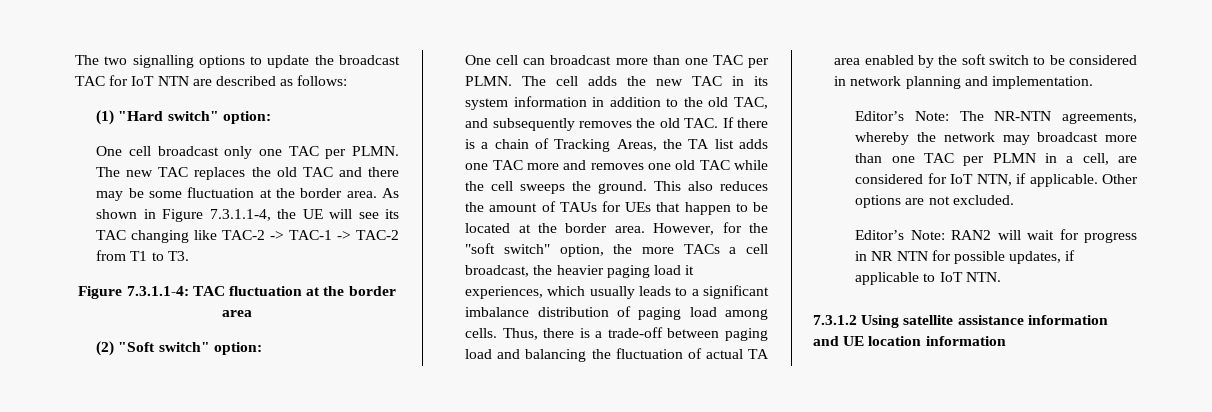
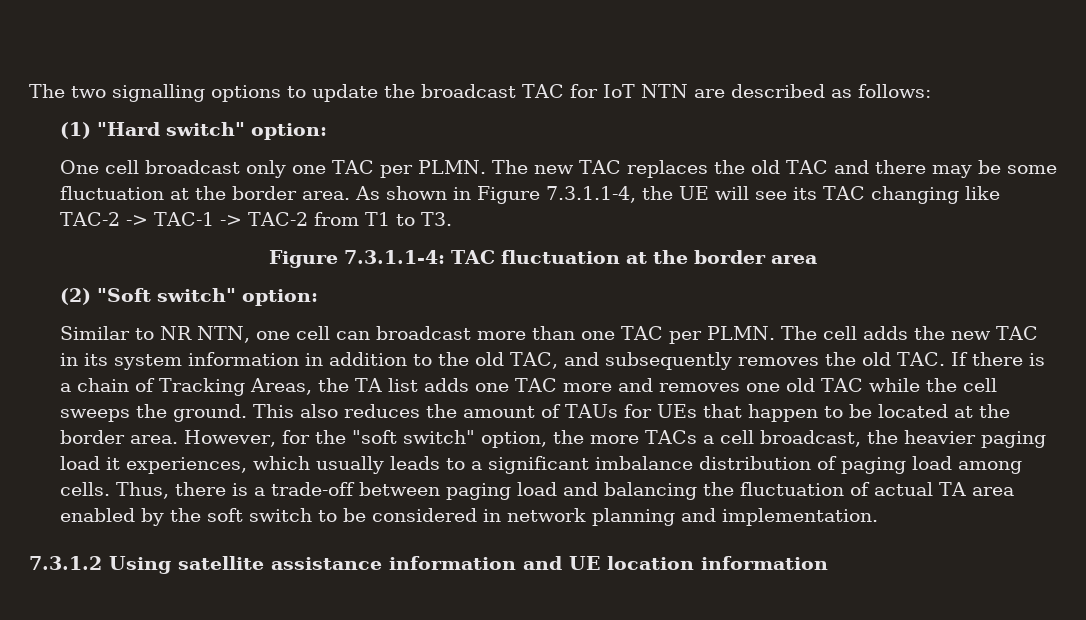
- One cell can broadcast more than one TAC per PLMN.
+ Similar to NR NTN, one cell can broadcast more than one TAC per PLMN.
- Editor’s Note: The NR-NTN agreements, whereby the network may broadcast more than one TAC per PLMN in a cell, are considered for IoT NTN, if applicable. Other options are not excluded.
- Editor’s Note: RAN2 will wait for progress in NR NTN for possible updates, if applicable to IoT NTN.

